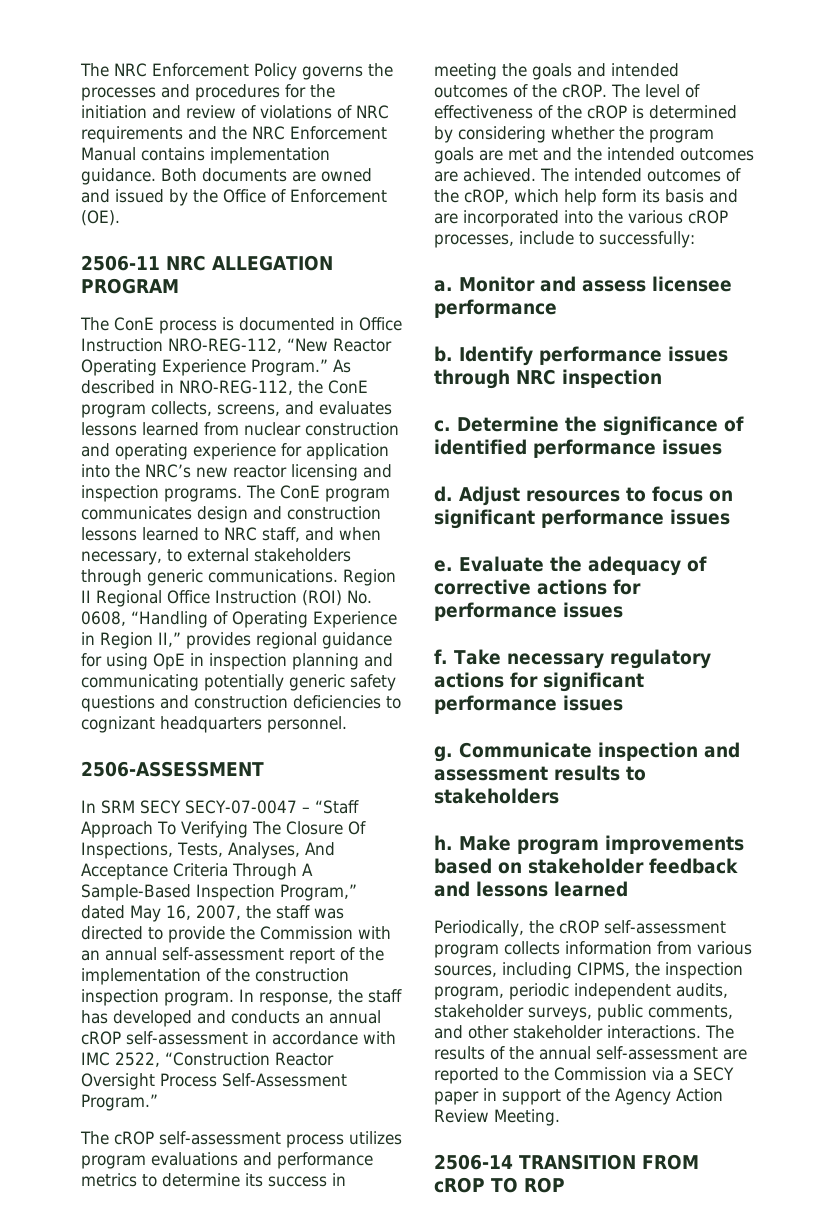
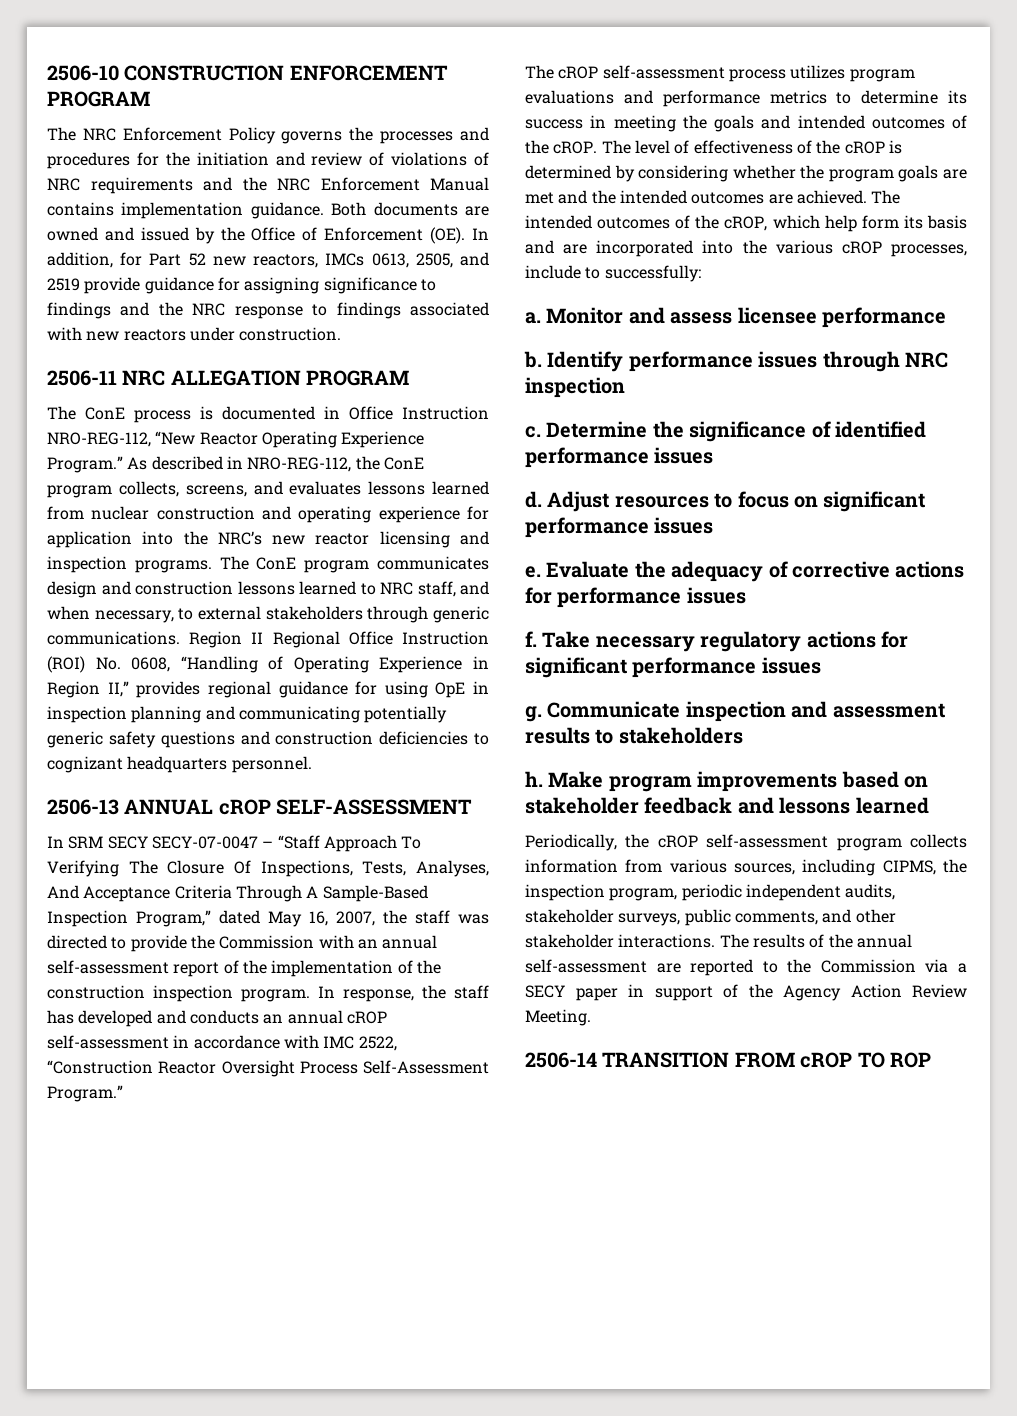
+ 2506-10 CONSTRUCTION ENFORCEMENT PROGRAM
- Both documents are owned and issued by the Office of Enforcement (OE).
+ Both documents are owned and issued by the Office of Enforcement (OE). In addition, for Part 52 new reactors, IMCs 0613, 2505, and 2519 provide guidance for assigning significance to findings and the NRC response to findings associated with new reactors under construction.
- 2506-ASSESSMENT
+ 2506-13 ANNUAL cROP SELF-ASSESSMENT

